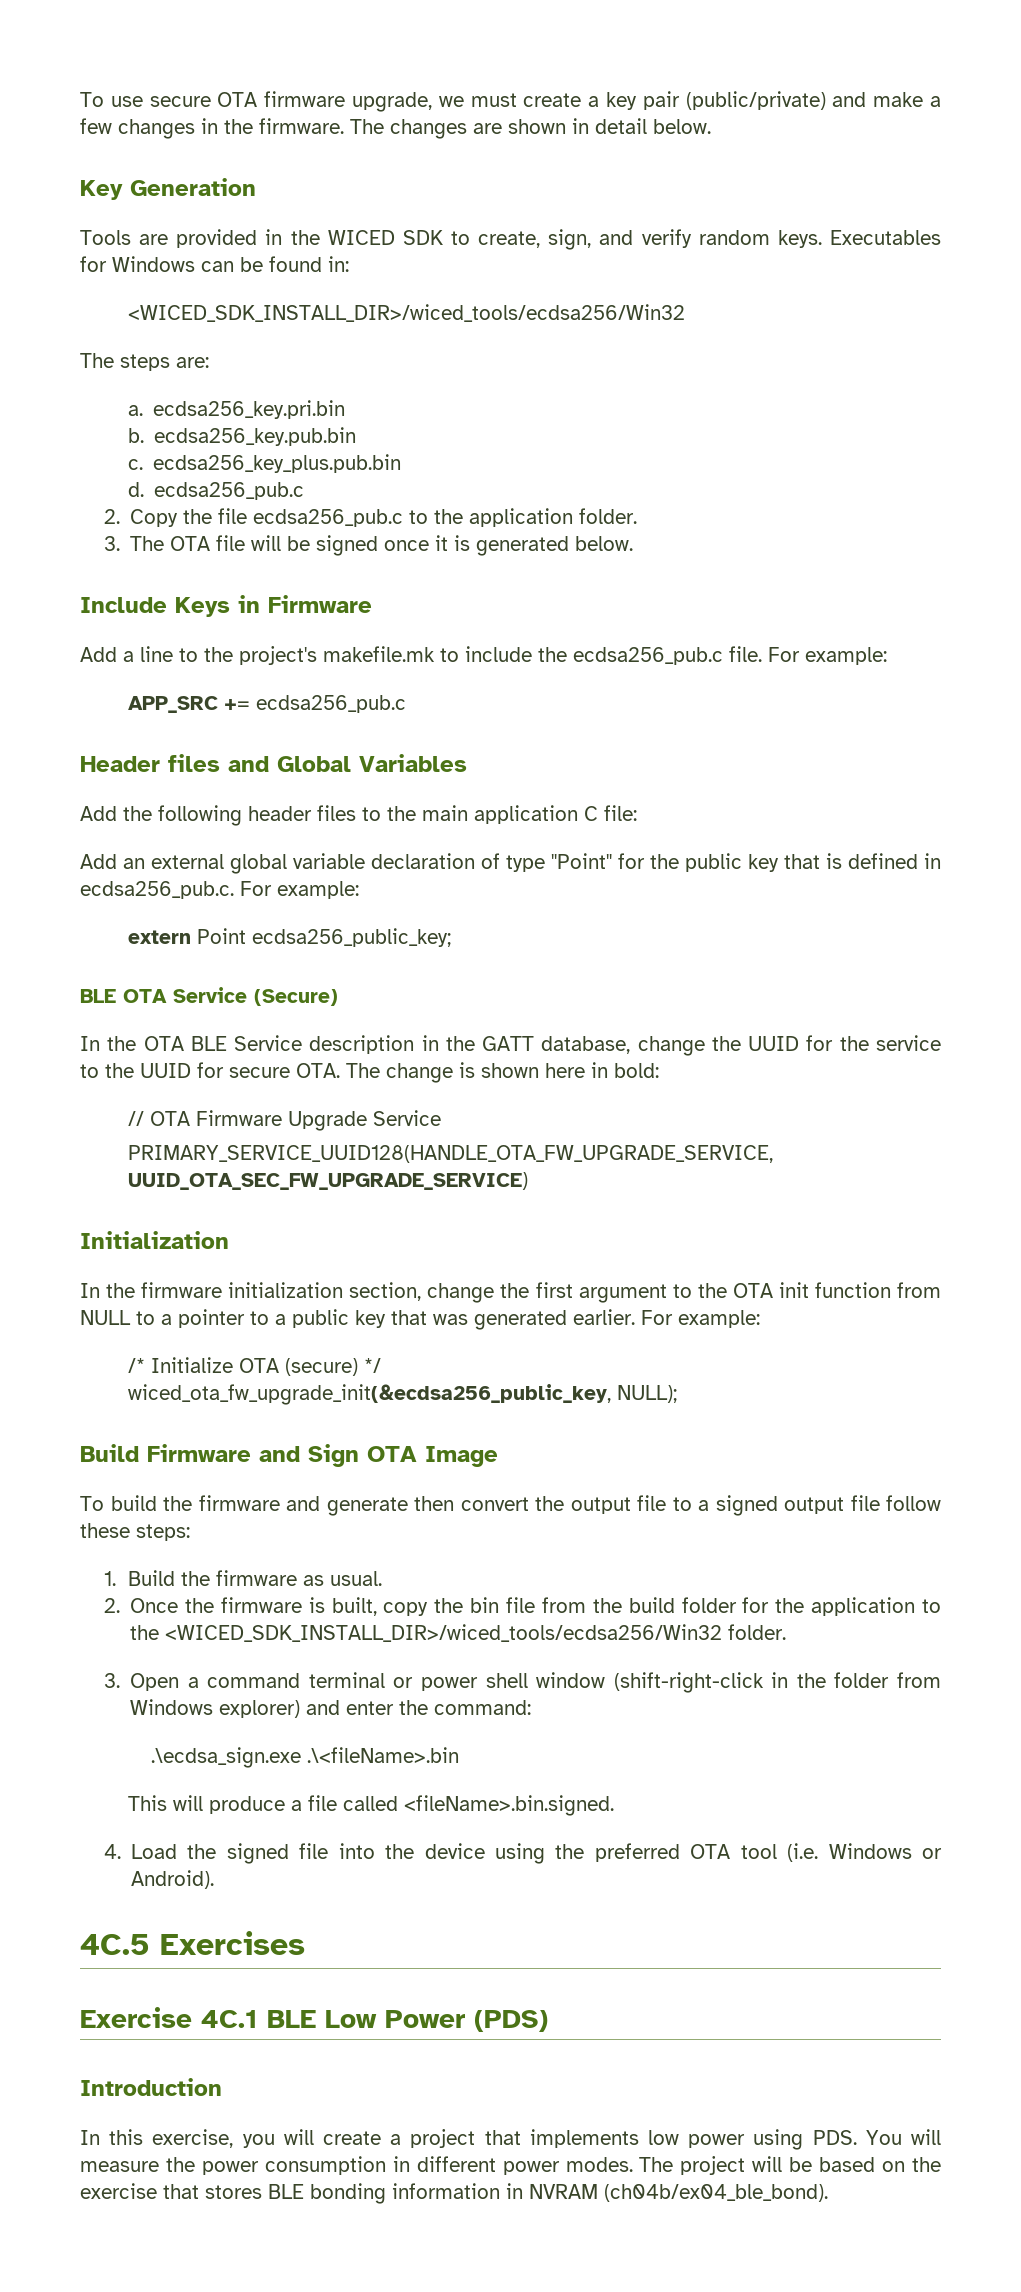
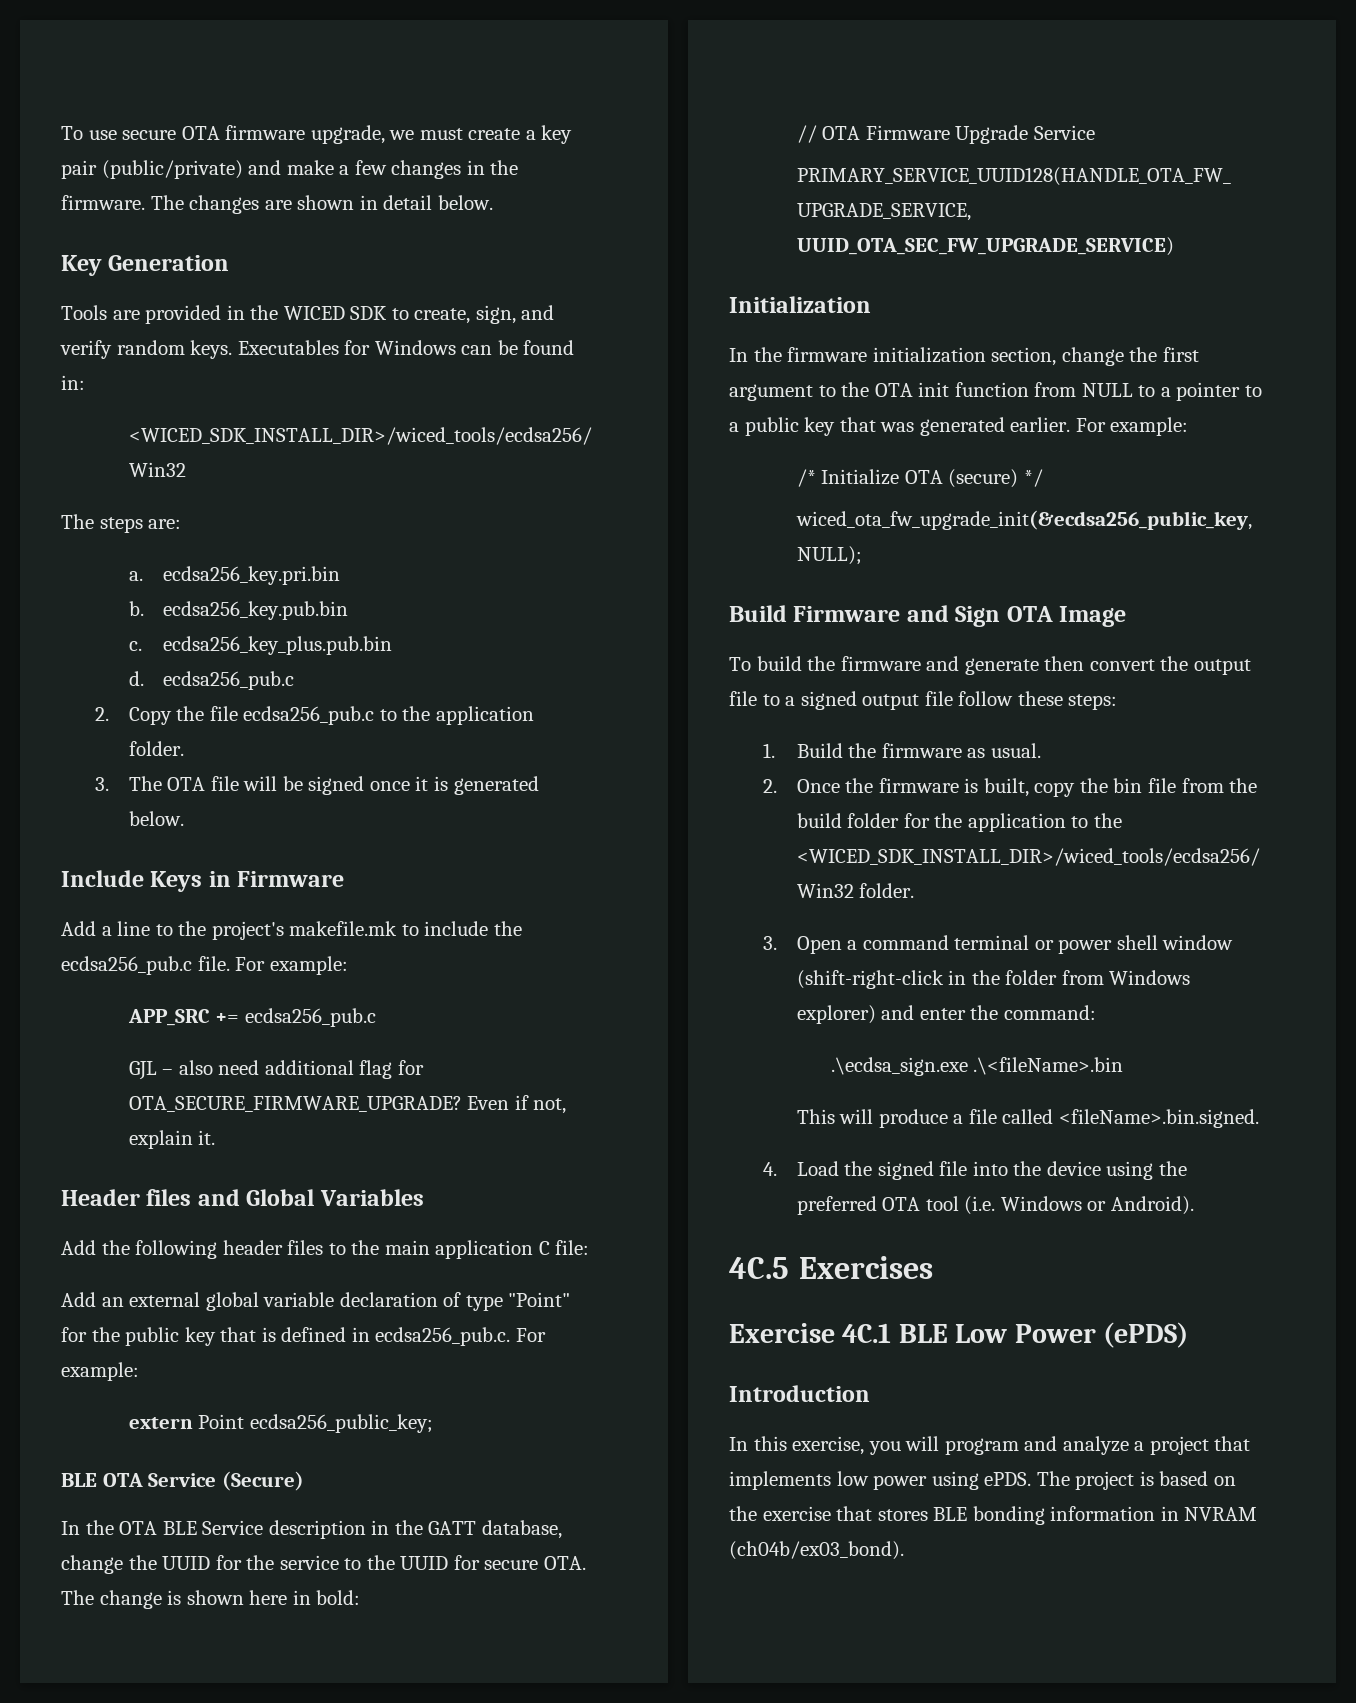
+ GJL – also need additional flag for OTA_SECURE_FIRMWARE_UPGRADE? Even if not, explain it.
- Exercise 4C.1 BLE Low Power (PDS)
+ Exercise 4C.1 BLE Low Power (ePDS)
- In this exercise, you will create a project that implements low power using PDS. You will measure the power consumption in different power modes. The project will be based on the exercise that stores BLE bonding information in NVRAM (ch04b/ex04_ble_bond).
+ In this exercise, you will program and analyze a project that implements low power using ePDS. The project is based on the exercise that stores BLE bonding information in NVRAM (ch04b/ex03_bond).

